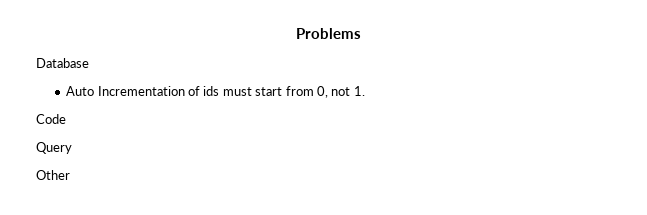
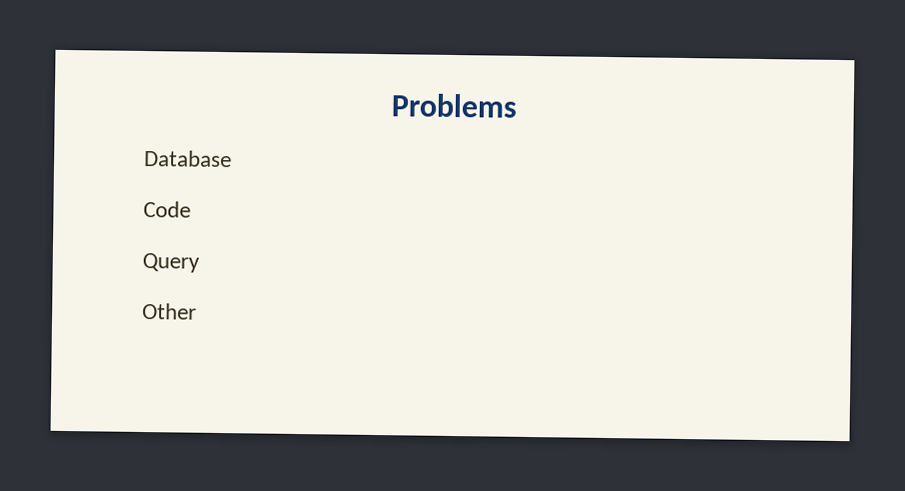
- Auto Incrementation of ids must start from 0, not 1.

